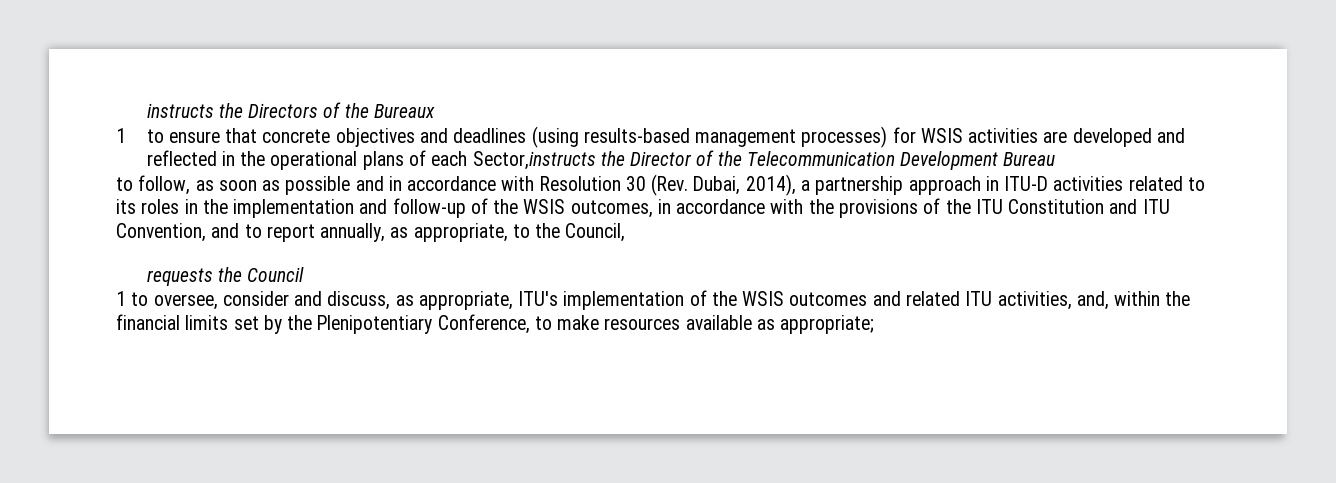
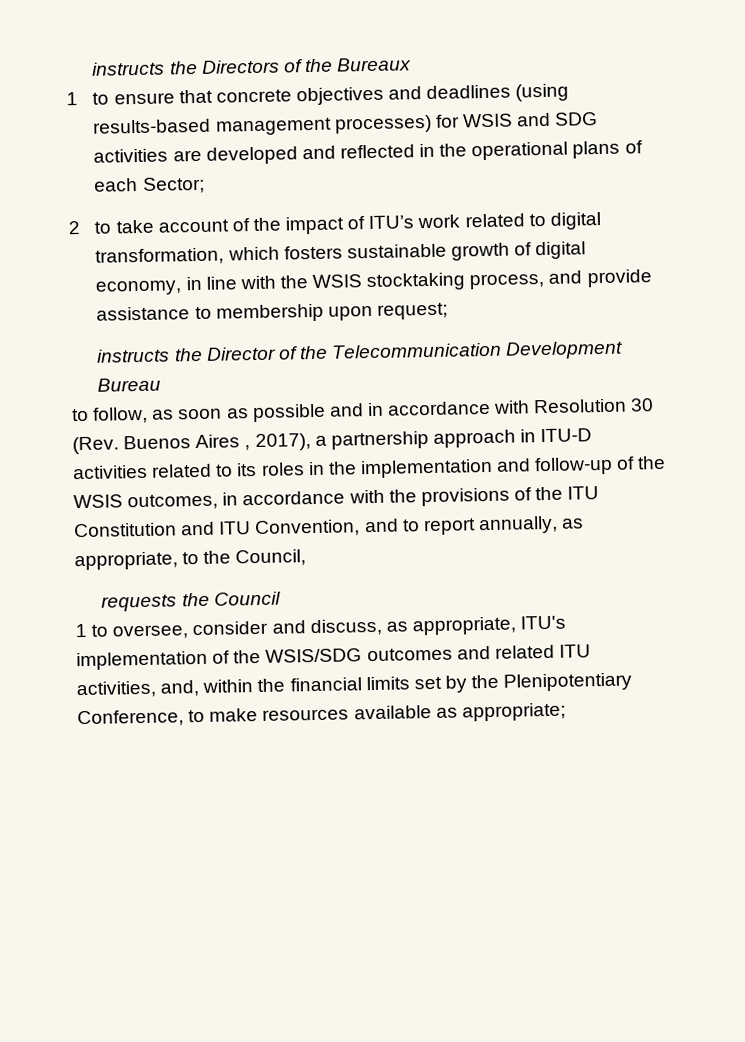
- 1 to ensure that concrete objectives and deadlines (using results-based management processes) for WSIS activities are developed and reflected in the operational plans of each Sector,instructs the Director of the Telecommunication Development Bureau
+ 1 to ensure that concrete objectives and deadlines (using results-based management processes) for WSIS and SDG activities are developed and reflected in the operational plans of each Sector;
+ 2 to take account of the impact of ITU’s work related to digital transformation, which fosters sustainable growth of digital economy, in line with the WSIS stocktaking process, and provide assistance to membership upon request;
+ instructs the Director of the Telecommunication Development Bureau
- to follow, as soon as possible and in accordance with Resolution 30 (Rev. Dubai, 2014), a partnership approach in ITU-D activities related to its roles in the implementation and follow-up of the WSIS outcomes, in accordance with the provisions of the ITU Constitution and ITU Convention, and to report annually, as appropriate, to the Council,
+ to follow, as soon as possible and in accordance with Resolution 30 (Rev. Buenos Aires , 2017), a partnership approach in ITU-D activities related to its roles in the implementation and follow-up of the WSIS outcomes, in accordance with the provisions of the ITU Constitution and ITU Convention, and to report annually, as appropriate, to the Council,
- 1 to oversee, consider and discuss, as appropriate, ITU's implementation of the WSIS outcomes and related ITU activities, and, within the financial limits set by the Plenipotentiary Conference, to make resources available as appropriate;
+ 1 to oversee, consider and discuss, as appropriate, ITU's implementation of the WSIS/SDG outcomes and related ITU activities, and, within the financial limits set by the Plenipotentiary Conference, to make resources available as appropriate;

